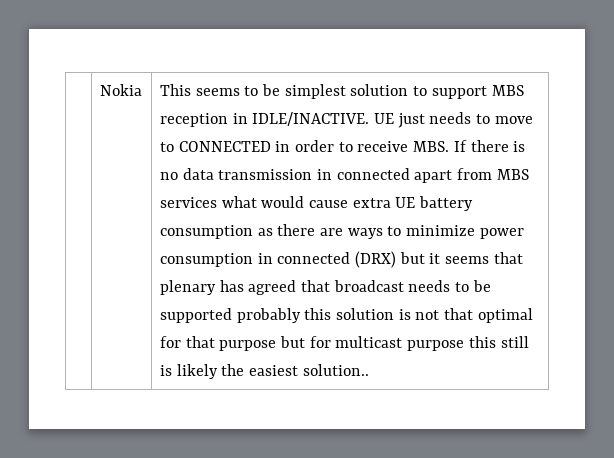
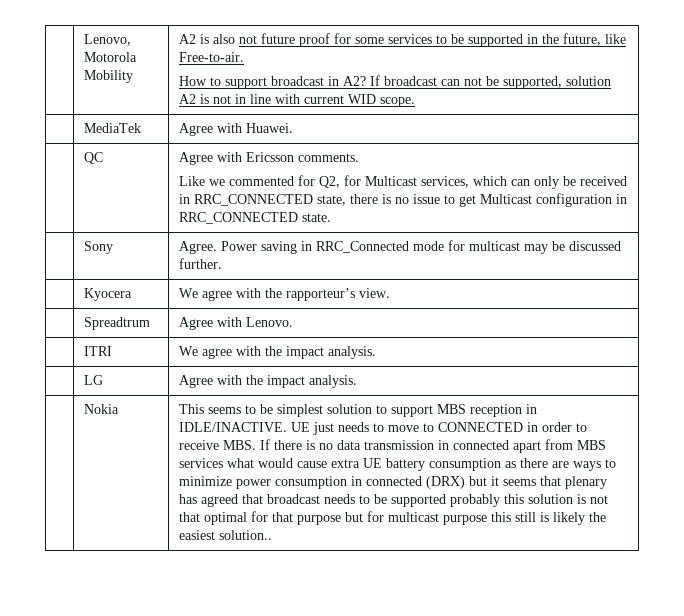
+ Lenovo, Motorola Mobility | A2 is also not future proof for some services to be supported in the future, like Free-to-air.
+ How to support broadcast in A2? If broadcast can not be supported, solution A2 is not in line with current WID scope.
+ | MediaTek | Agree with Huawei.
+ | QC | Agree with Ericsson comments.
+ Like we commented for Q2, for Multicast services, which can only be received in RRC_CONNECTED state, there is no issue to get Multicast configuration in RRC_CONNECTED state.
+ | Sony | Agree. Power saving in RRC_Connected mode for multicast may be discussed further.
+ | Kyocera | We agree with the rapporteur’s view.
+ | Spreadtrum | Agree with Lenovo.
+ | ITRI | We agree with the impact analysis.
+ | LG | Agree with the impact analysis.

